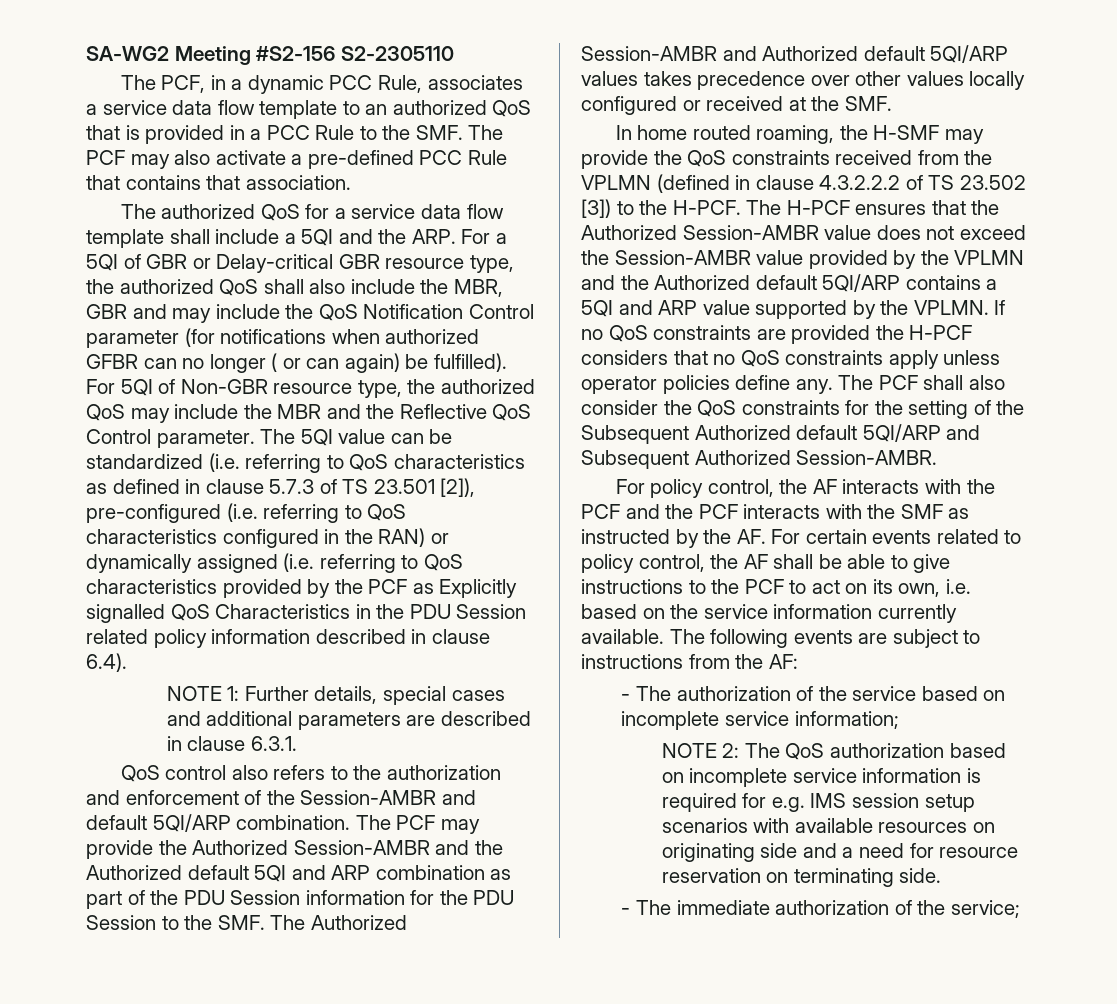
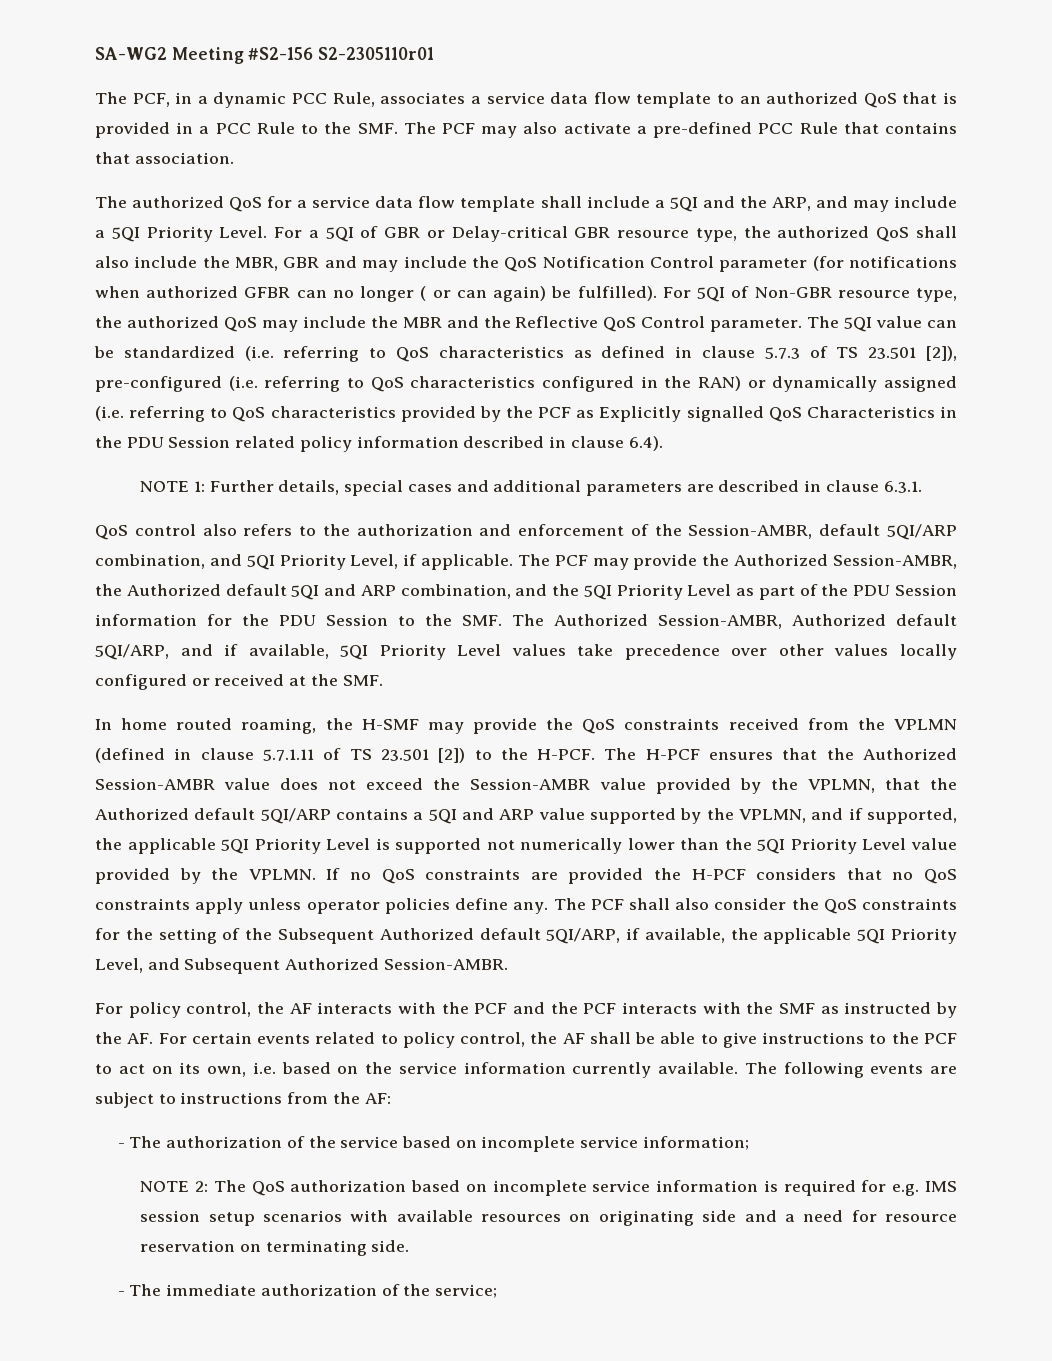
- SA-WG2 Meeting #S2-156 S2-2305110
+ SA-WG2 Meeting #S2-156 S2-2305110r01
- The authorized QoS for a service data flow template shall include a 5QI and the ARP. For a 5QI of GBR or Delay-critical GBR resource type, the authorized QoS shall also include the MBR, GBR and may include the QoS Notification Control parameter (for notifications when authorized GFBR can no longer ( or can again) be fulfilled).
+ The authorized QoS for a service data flow template shall include a 5QI and the ARP, and may include a 5QI Priority Level. For a 5QI of GBR or Delay-critical GBR resource type, the authorized QoS shall also include the MBR, GBR and may include the QoS Notification Control parameter (for notifications when authorized GFBR can no longer ( or can again) be fulfilled).
- QoS control also refers to the authorization and enforcement of the Session-AMBR and default 5QI/ARP combination.
+ QoS control also refers to the authorization and enforcement of the Session-AMBR, default 5QI/ARP combination, and 5QI Priority Level, if applicable.
- The PCF may provide the Authorized Session-AMBR and the Authorized default 5QI and ARP combination as part of the PDU Session information for the PDU Session to the SMF. The Authorized Session-AMBR and Authorized default 5QI/ARP values takes precedence over other values locally configured or received at the SMF.
+ The PCF may provide the Authorized Session-AMBR, the Authorized default 5QI and ARP combination, and the 5QI Priority Level as part of the PDU Session information for the PDU Session to the SMF. The Authorized Session-AMBR, Authorized default 5QI/ARP, and if available, 5QI Priority Level values take precedence over other values locally configured or received at the SMF.
- In home routed roaming, the H-SMF may provide the QoS constraints received from the VPLMN (defined in clause 4.3.2.2.2 of TS 23.502 [3]) to the H-PCF.
+ In home routed roaming, the H-SMF may provide the QoS constraints received from the VPLMN (defined in clause 5.7.1.11 of TS 23.501 [2]) to the H-PCF.
- The H-PCF ensures that the Authorized Session-AMBR value does not exceed the Session-AMBR value provided by the VPLMN and the Authorized default 5QI/ARP contains a 5QI and ARP value supported by the VPLMN.
+ The H-PCF ensures that the Authorized Session-AMBR value does not exceed the Session-AMBR value provided by the VPLMN, that the Authorized default 5QI/ARP contains a 5QI and ARP value supported by the VPLMN, and if supported, the applicable 5QI Priority Level is supported not numerically lower than the 5QI Priority Level value provided by the VPLMN.
- The PCF shall also consider the QoS constraints for the setting of the Subsequent Authorized default 5QI/ARP and Subsequent Authorized Session-AMBR.
+ The PCF shall also consider the QoS constraints for the setting of the Subsequent Authorized default 5QI/ARP, if available, the applicable 5QI Priority Level, and Subsequent Authorized Session-AMBR.

